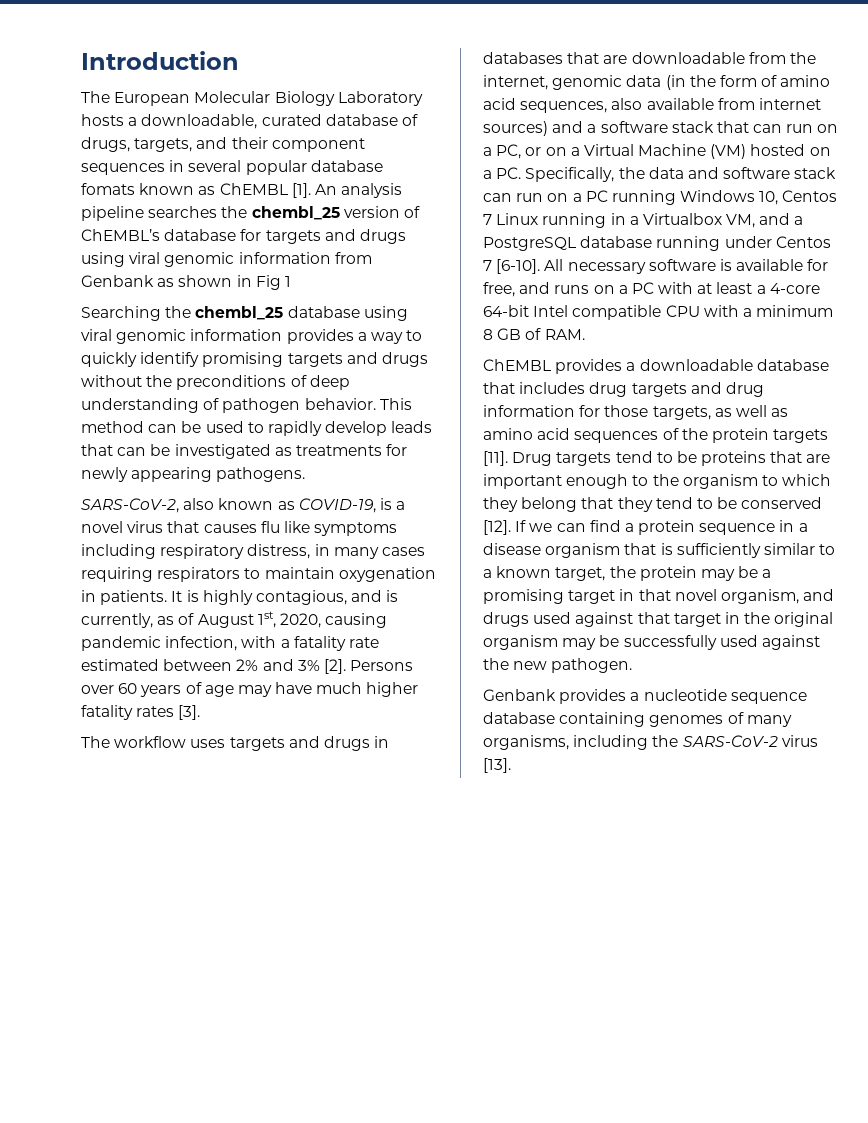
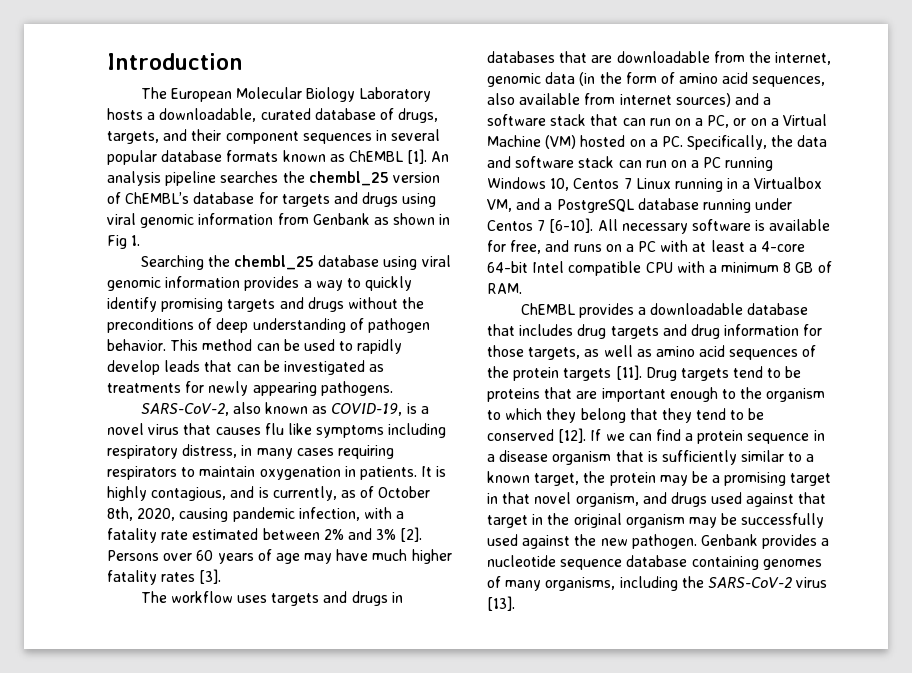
- The European Molecular Biology Laboratory hosts a downloadable, curated database of drugs, targets, and their component sequences in several popular database fomats known as ChEMBL [1].
+ The European Molecular Biology Laboratory hosts a downloadable, curated database of drugs, targets, and their component sequences in several popular database formats known as ChEMBL [1].
- An analysis pipeline searches the chembl_25 version of ChEMBL’s database for targets and drugs using viral genomic information from Genbank as shown in Fig 1
+ An analysis pipeline searches the chembl_25 version of ChEMBL’s database for targets and drugs using viral genomic information from Genbank as shown in Fig 1.
- It is highly contagious, and is currently, as of August 1st, 2020, causing pandemic infection, with a fatality rate estimated between 2% and 3% [2].
+ It is highly contagious, and is currently, as of October 8th, 2020, causing pandemic infection, with a fatality rate estimated between 2% and 3% [2].
- If we can find a protein sequence in a disease organism that is sufficiently similar to a known target, the protein may be a promising target in that novel organism, and drugs used against that target in the original organism may be successfully used against the new pathogen.
- Genbank provides a nucleotide sequence database containing genomes of many organisms, including the SARS-CoV-2 virus [13].
+ If we can find a protein sequence in a disease organism that is sufficiently similar to a known target, the protein may be a promising target in that novel organism, and drugs used against that target in the original organism may be successfully used against the new pathogen. Genbank provides a nucleotide sequence database containing genomes of many organisms, including the SARS-CoV-2 virus [13].

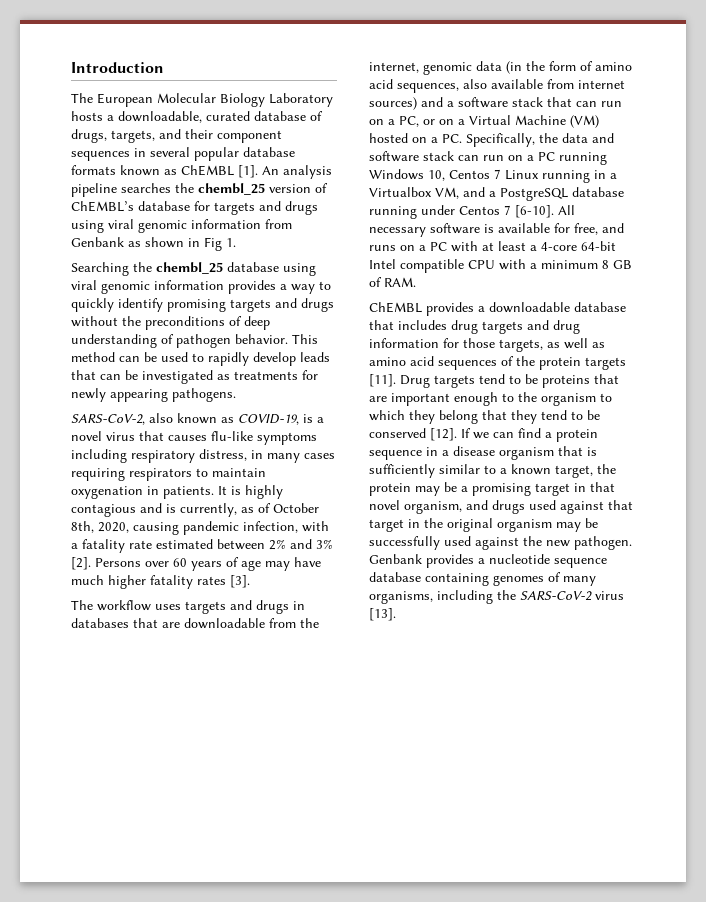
- SARS-CoV-2, also known as COVID-19, is a novel virus that causes flu like symptoms including respiratory distress, in many cases requiring respirators to maintain oxygenation in patients.
+ SARS-CoV-2, also known as COVID-19, is a novel virus that causes flu-like symptoms including respiratory distress, in many cases requiring respirators to maintain oxygenation in patients.
- It is highly contagious, and is currently, as of October 8th, 2020, causing pandemic infection, with a fatality rate estimated between 2% and 3% [2].
+ It is highly contagious and is currently, as of October 8th, 2020, causing pandemic infection, with a fatality rate estimated between 2% and 3% [2].

